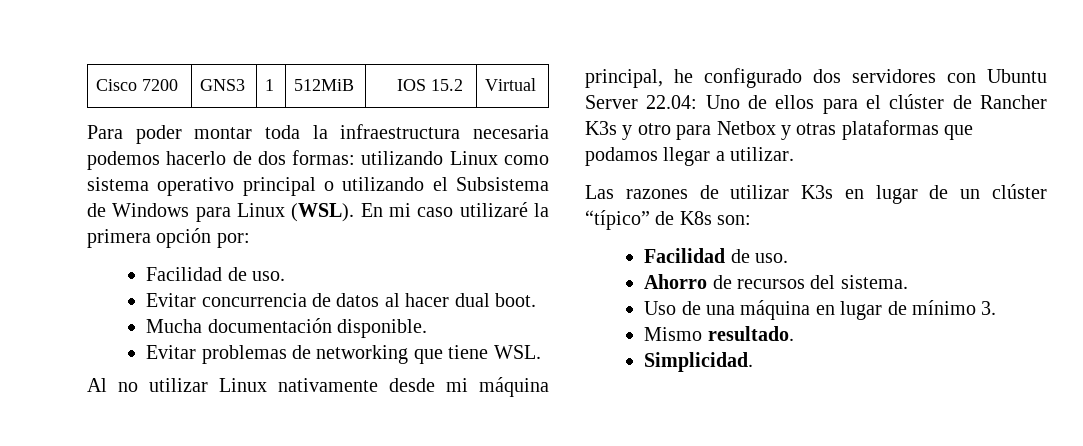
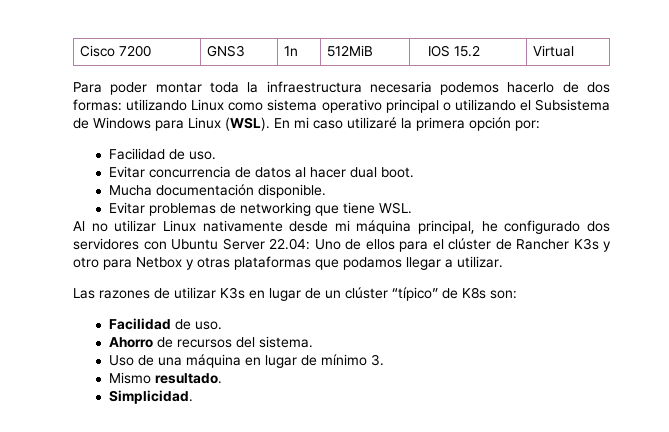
- Cisco 7200 | GNS3 | 1 | 512MiB | IOS 15.2 | Virtual
+ Cisco 7200 | GNS3 | 1n | 512MiB | IOS 15.2 | Virtual

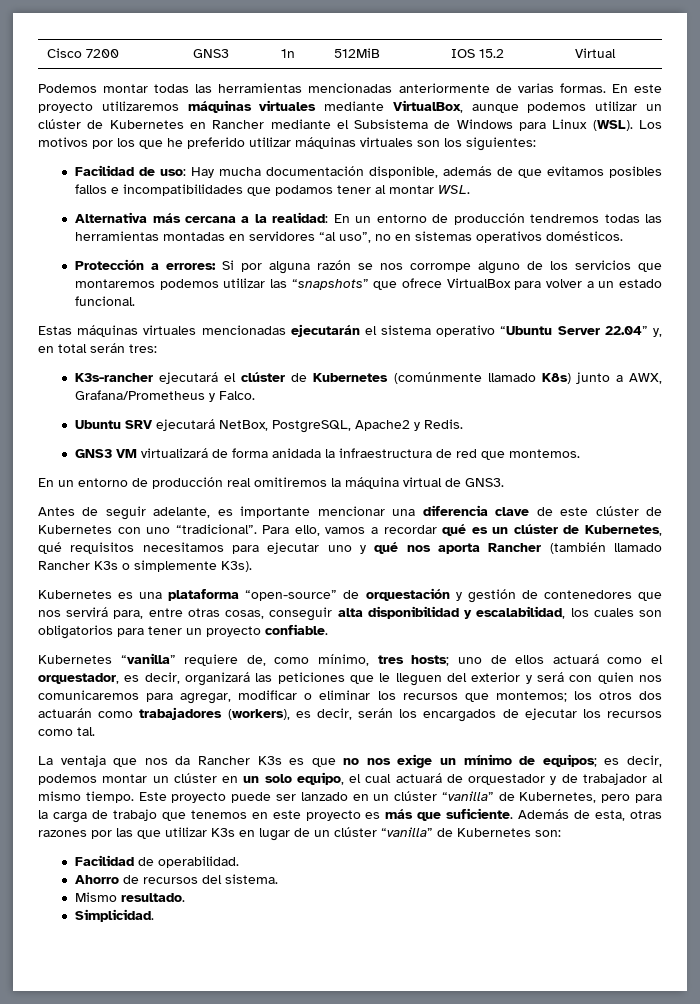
- Para poder montar toda la infraestructura necesaria podemos hacerlo de dos formas: utilizando Linux como sistema operativo principal o utilizando el Subsistema de Windows para Linux (WSL).
+ Podemos montar todas las herramientas mencionadas anteriormente de varias formas. En este proyecto utilizaremos máquinas virtuales mediante VirtualBox, aunque podemos utilizar un clúster de Kubernetes en Rancher mediante el Subsistema de Windows para Linux (WSL).
- En mi caso utilizaré la primera opción por:
- Facilidad de uso.
- Evitar concurrencia de datos al hacer dual boot.
- Mucha documentación disponible.
- Evitar problemas de networking que tiene WSL.
- Al no utilizar Linux nativamente desde mi máquina principal, he configurado dos servidores con Ubuntu Server 22.04: Uno de ellos para el clúster de Rancher K3s y otro para Netbox y otras plataformas que podamos llegar a utilizar.
- Las razones de utilizar K3s en lugar de un clúster “típico” de K8s son:
- Facilidad de uso.
+ Los motivos por los que he preferido utilizar máquinas virtuales son los siguientes:
+ Facilidad de uso: Hay mucha documentación disponible, además de que evitamos posibles fallos e incompatibilidades que podamos tener al montar WSL.
+ Alternativa más cercana a la realidad: En un entorno de producción tendremos todas las herramientas montadas en servidores “al uso”, no en sistemas operativos domésticos.
+ Protección a errores: Si por alguna razón se nos corrompe alguno de los servicios que montaremos podemos utilizar las “snapshots” que ofrece VirtualBox para volver a un estado funcional.
+ Estas máquinas virtuales mencionadas ejecutarán el sistema operativo “Ubuntu Server 22.04” y, en total serán tres:
+ K3s-rancher ejecutará el clúster de Kubernetes (comúnmente llamado K8s) junto a AWX, Grafana/Prometheus y Falco.
+ Ubuntu SRV ejecutará NetBox, PostgreSQL, Apache2 y Redis.
+ GNS3 VM virtualizará de forma anidada la infraestructura de red que montemos.
+ En un entorno de producción real omitiremos la máquina virtual de GNS3.
+ Antes de seguir adelante, es importante mencionar una diferencia clave de este clúster de Kubernetes con uno “tradicional”. Para ello, vamos a recordar qué es un clúster de Kubernetes, qué requisitos necesitamos para ejecutar uno y qué nos aporta Rancher (también llamado Rancher K3s o simplemente K3s).
+ Kubernetes es una plataforma “open-source” de orquestación y gestión de contenedores que nos servirá para, entre otras cosas, conseguir alta disponibilidad y escalabilidad, los cuales son obligatorios para tener un proyecto confiable.
+ Kubernetes “vanilla” requiere de, como mínimo, tres hosts; uno de ellos actuará como el orquestador, es decir, organizará las peticiones que le lleguen del exterior y será con quien nos comunicaremos para agregar, modificar o eliminar los recursos que montemos; los otros dos actuarán como trabajadores (workers), es decir, serán los encargados de ejecutar los recursos como tal.
+ La ventaja que nos da Rancher K3s es que no nos exige un mínimo de equipos; es decir, podemos montar un clúster en un solo equipo, el cual actuará de orquestador y de trabajador al mismo tiempo. Este proyecto puede ser lanzado en un clúster “vanilla” de Kubernetes, pero para la carga de trabajo que tenemos en este proyecto es más que suficiente. Además de esta, otras razones por las que utilizar K3s en lugar de un clúster “vanilla” de Kubernetes son:
+ Facilidad de operabilidad.
- Uso de una máquina en lugar de mínimo 3.

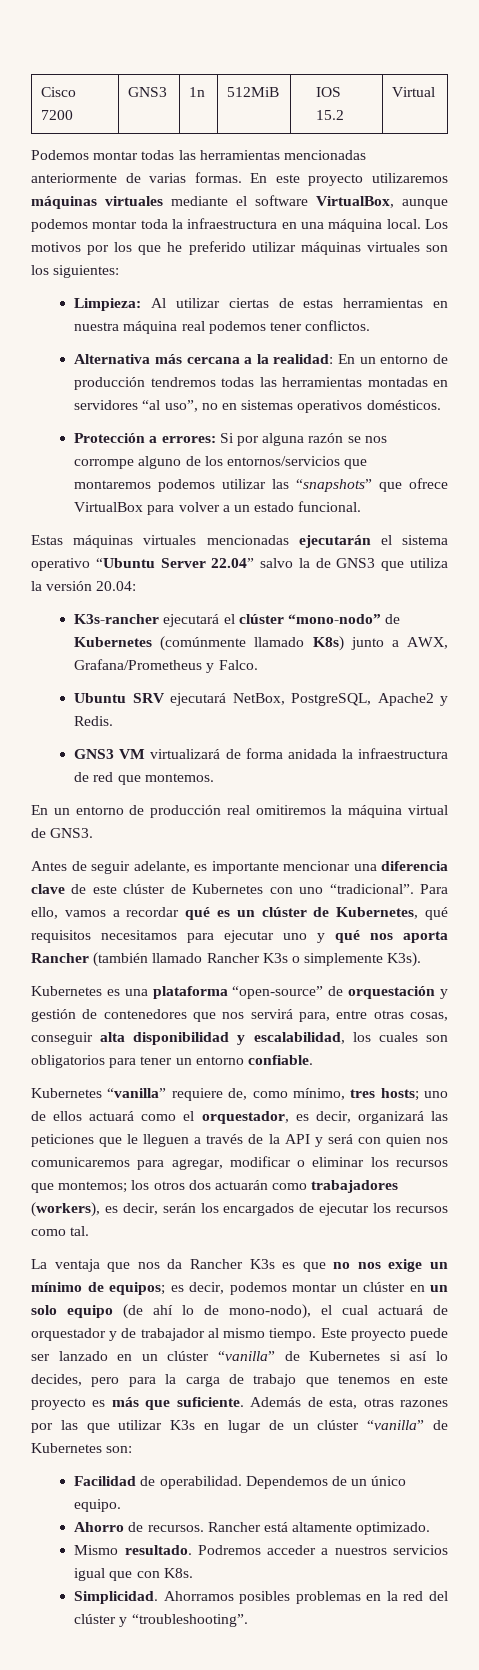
- En este proyecto utilizaremos máquinas virtuales mediante VirtualBox, aunque podemos utilizar un clúster de Kubernetes en Rancher mediante el Subsistema de Windows para Linux (WSL).
+ En este proyecto utilizaremos máquinas virtuales mediante el software VirtualBox, aunque podemos montar toda la infraestructura en una máquina local.
- Facilidad de uso: Hay mucha documentación disponible, además de que evitamos posibles fallos e incompatibilidades que podamos tener al montar WSL.
+ Limpieza: Al utilizar ciertas de estas herramientas en nuestra máquina real podemos tener conflictos.
- Protección a errores: Si por alguna razón se nos corrompe alguno de los servicios que montaremos podemos utilizar las “snapshots” que ofrece VirtualBox para volver a un estado funcional.
+ Protección a errores: Si por alguna razón se nos corrompe alguno de los entornos/servicios que montaremos podemos utilizar las “snapshots” que ofrece VirtualBox para volver a un estado funcional.
- Estas máquinas virtuales mencionadas ejecutarán el sistema operativo “Ubuntu Server 22.04” y, en total serán tres:
+ Estas máquinas virtuales mencionadas ejecutarán el sistema operativo “Ubuntu Server 22.04” salvo la de GNS3 que utiliza la versión 20.04:
- K3s-rancher ejecutará el clúster de Kubernetes (comúnmente llamado K8s) junto a AWX, Grafana/Prometheus y Falco.
+ K3s-rancher ejecutará el clúster “mono-nodo” de Kubernetes (comúnmente llamado K8s) junto a AWX, Grafana/Prometheus y Falco.
- Kubernetes es una plataforma “open-source” de orquestación y gestión de contenedores que nos servirá para, entre otras cosas, conseguir alta disponibilidad y escalabilidad, los cuales son obligatorios para tener un proyecto confiable.
+ Kubernetes es una plataforma “open-source” de orquestación y gestión de contenedores que nos servirá para, entre otras cosas, conseguir alta disponibilidad y escalabilidad, los cuales son obligatorios para tener un entorno confiable.
- Kubernetes “vanilla” requiere de, como mínimo, tres hosts; uno de ellos actuará como el orquestador, es decir, organizará las peticiones que le lleguen del exterior y será con quien nos comunicaremos para agregar, modificar o eliminar los recursos que montemos; los otros dos actuarán como trabajadores (workers), es decir, serán los encargados de ejecutar los recursos como tal.
+ Kubernetes “vanilla” requiere de, como mínimo, tres hosts; uno de ellos actuará como el orquestador, es decir, organizará las peticiones que le lleguen a través de la API y será con quien nos comunicaremos para agregar, modificar o eliminar los recursos que montemos; los otros dos actuarán como trabajadores (workers), es decir, serán los encargados de ejecutar los recursos como tal.
- La ventaja que nos da Rancher K3s es que no nos exige un mínimo de equipos; es decir, podemos montar un clúster en un solo equipo, el cual actuará de orquestador y de trabajador al mismo tiempo.
+ La ventaja que nos da Rancher K3s es que no nos exige un mínimo de equipos; es decir, podemos montar un clúster en un solo equipo (de ahí lo de mono-nodo), el cual actuará de orquestador y de trabajador al mismo tiempo.
- Este proyecto puede ser lanzado en un clúster “vanilla” de Kubernetes, pero para la carga de trabajo que tenemos en este proyecto es más que suficiente.
+ Este proyecto puede ser lanzado en un clúster “vanilla” de Kubernetes si así lo decides, pero para la carga de trabajo que tenemos en este proyecto es más que suficiente.
- Facilidad de operabilidad.
- Ahorro de recursos del sistema.
- Mismo resultado.
- Simplicidad.
+ Facilidad de operabilidad. Dependemos de un único equipo.
+ Ahorro de recursos. Rancher está altamente optimizado.
+ Mismo resultado. Podremos acceder a nuestros servicios igual que con K8s.
+ Simplicidad. Ahorramos posibles problemas en la red del clúster y “troubleshooting”.

